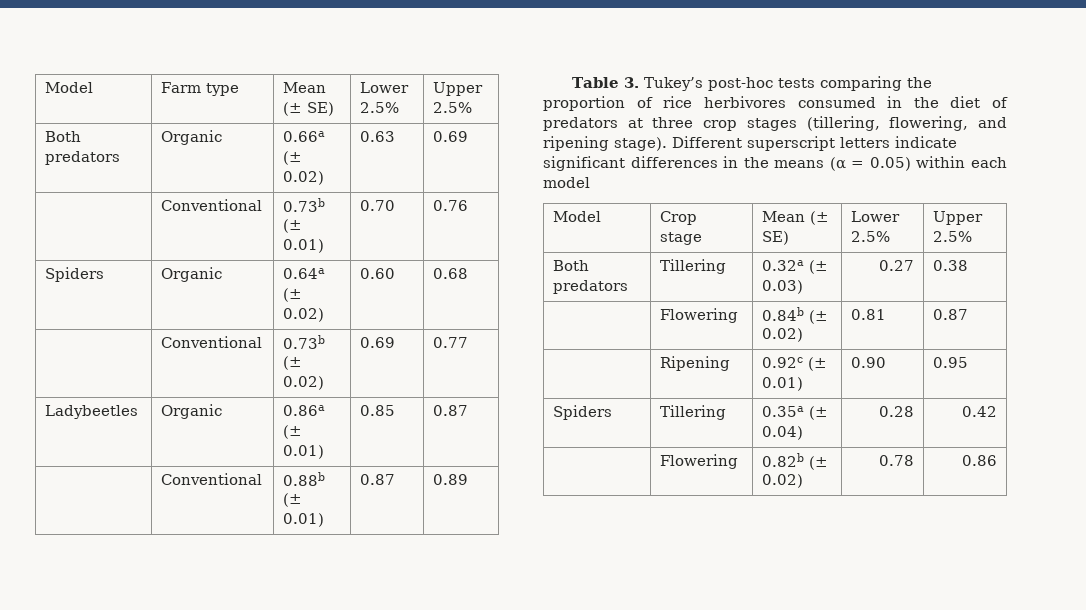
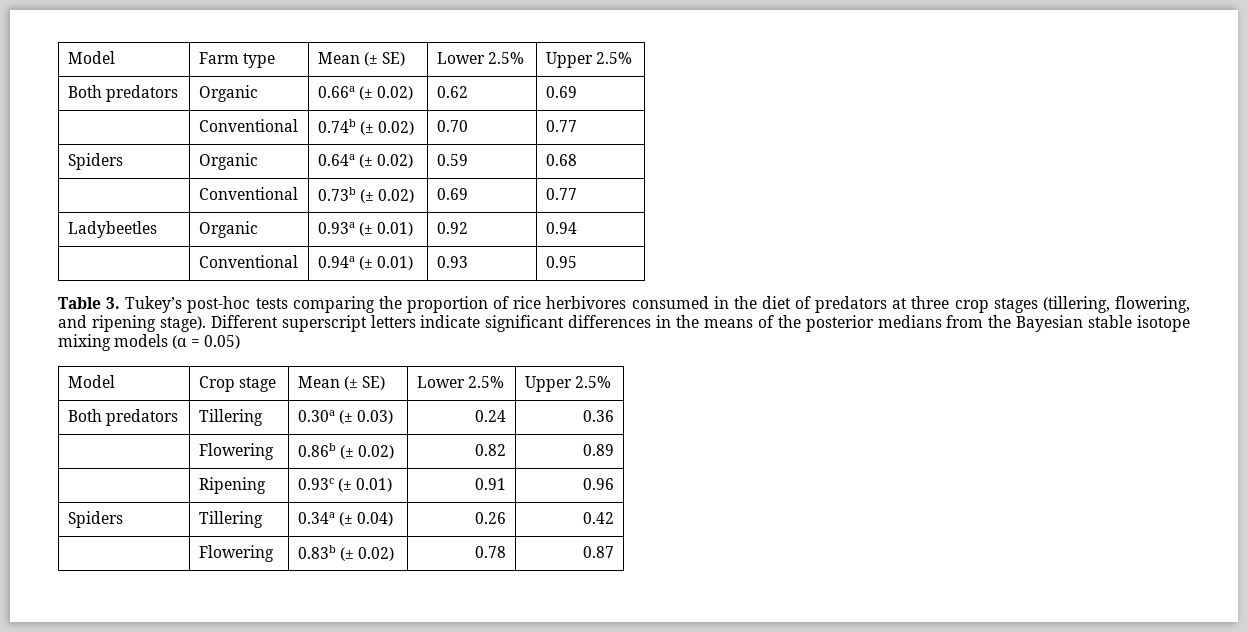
- Both predators | Organic | 0.66a (± 0.02) | 0.63 | 0.69
+ Both predators | Organic | 0.66a (± 0.02) | 0.62 | 0.69
- | Conventional | 0.73b (± 0.01) | 0.70 | 0.76
+ | Conventional | 0.74b (± 0.02) | 0.70 | 0.77
- Spiders | Organic | 0.64a (± 0.02) | 0.60 | 0.68
+ Spiders | Organic | 0.64a (± 0.02) | 0.59 | 0.68
- Ladybeetles | Organic | 0.86a (± 0.01) | 0.85 | 0.87
- | Conventional | 0.88b (± 0.01) | 0.87 | 0.89
+ Ladybeetles | Organic | 0.93a (± 0.01) | 0.92 | 0.94
+ | Conventional | 0.94a (± 0.01) | 0.93 | 0.95
- Different superscript letters indicate significant differences in the means (α = 0.05) within each model
+ Different superscript letters indicate significant differences in the means of the posterior medians from the Bayesian stable isotope mixing models (α = 0.05)
- Both predators | Tillering | 0.32a (± 0.03) | 0.27 | 0.38
- | Flowering | 0.84b (± 0.02) | 0.81 | 0.87
+ Both predators | Tillering | 0.30a (± 0.03) | 0.24 | 0.36
+ | Flowering | 0.86b (± 0.02) | 0.82 | 0.89
- | Ripening | 0.92c (± 0.01) | 0.90 | 0.95
+ | Ripening | 0.93c (± 0.01) | 0.91 | 0.96
- Spiders | Tillering | 0.35a (± 0.04) | 0.28 | 0.42
+ Spiders | Tillering | 0.34a (± 0.04) | 0.26 | 0.42
- | Flowering | 0.82b (± 0.02) | 0.78 | 0.86
+ | Flowering | 0.83b (± 0.02) | 0.78 | 0.87

